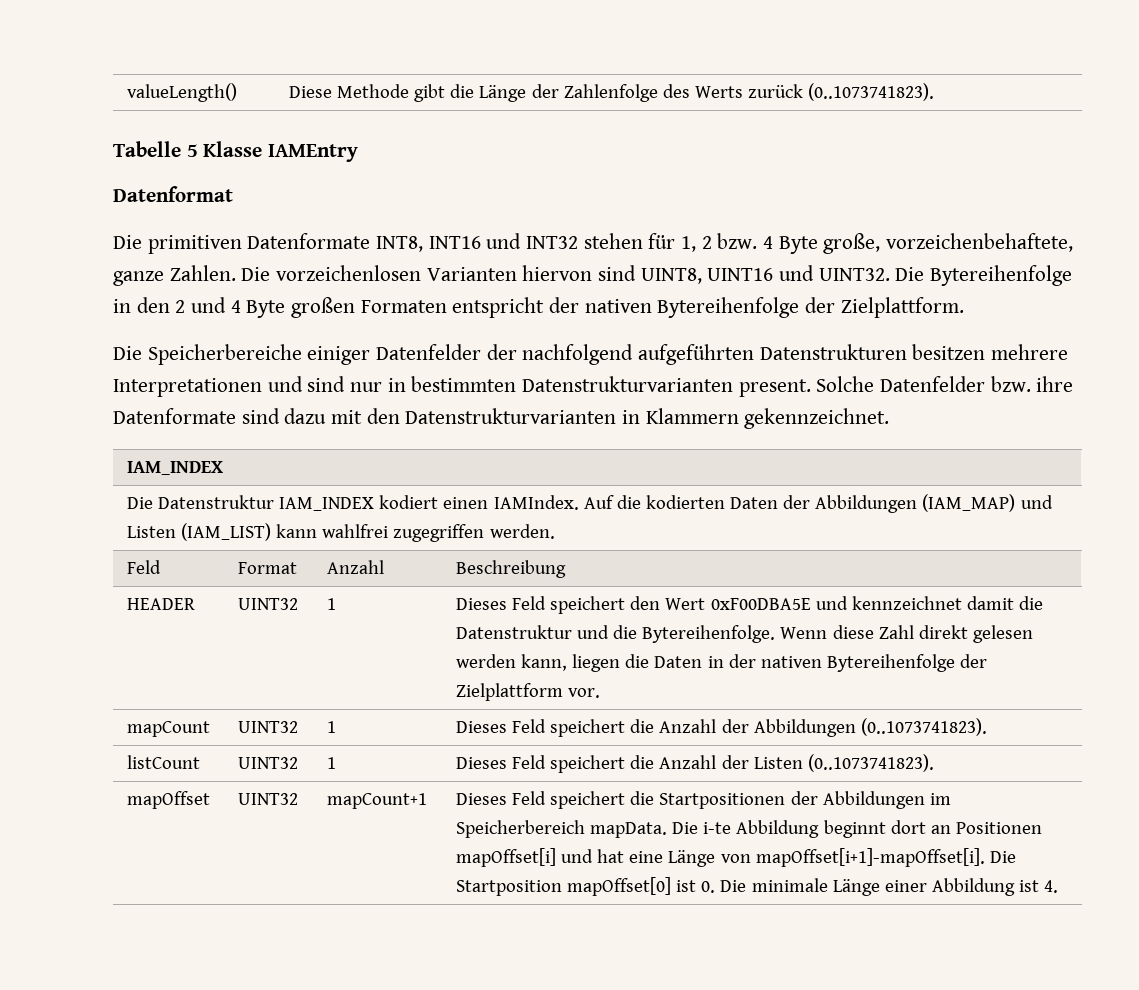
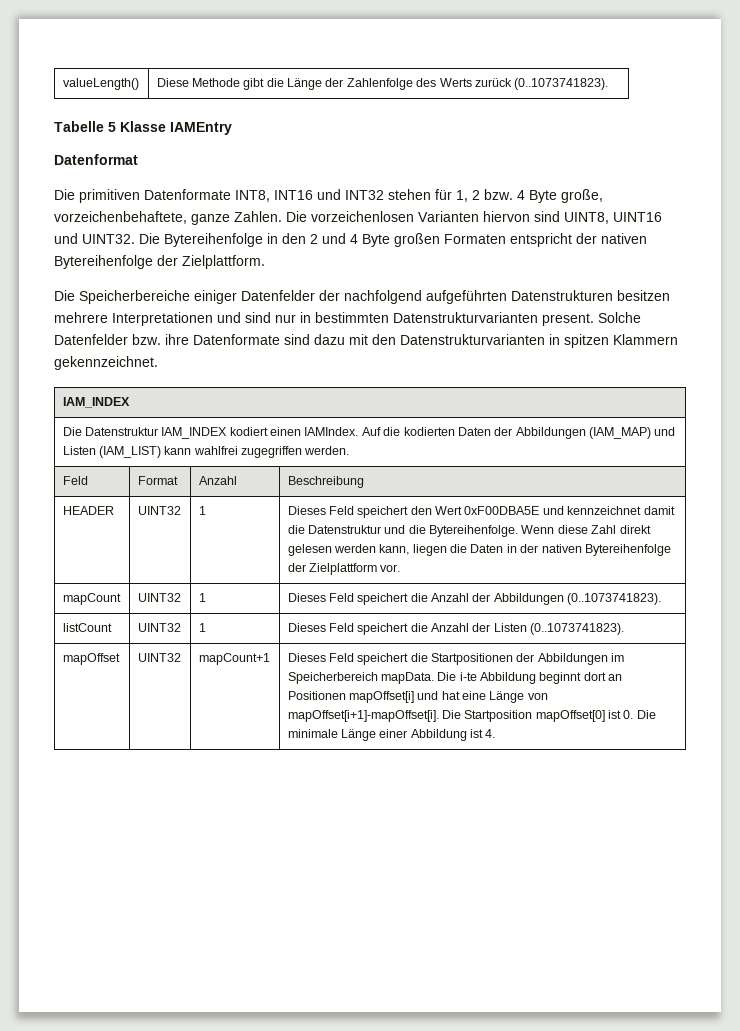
- Solche Datenfelder bzw. ihre Datenformate sind dazu mit den Datenstrukturvarianten in Klammern gekennzeichnet.
+ Solche Datenfelder bzw. ihre Datenformate sind dazu mit den Datenstrukturvarianten in spitzen Klammern gekennzeichnet.

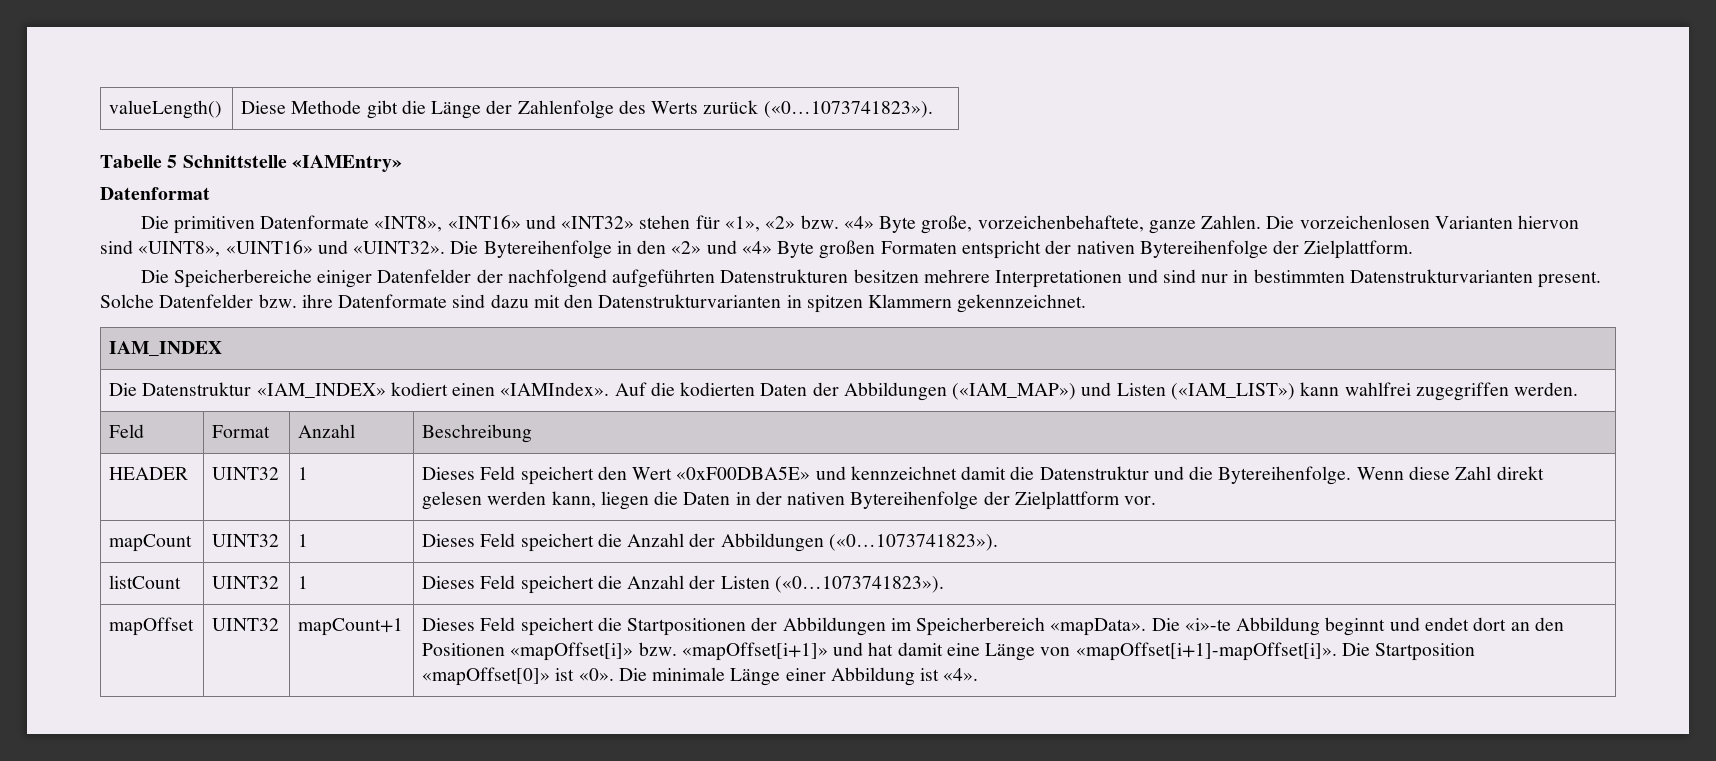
- valueLength() | Diese Methode gibt die Länge der Zahlenfolge des Werts zurück (0..1073741823).
+ valueLength() | Diese Methode gibt die Länge der Zahlenfolge des Werts zurück («0…1073741823»).
- Tabelle 5 Klasse IAMEntry
+ Tabelle 5 Schnittstelle «IAMEntry»
- Die primitiven Datenformate INT8, INT16 und INT32 stehen für 1, 2 bzw. 4 Byte große, vorzeichenbehaftete, ganze Zahlen.
+ Die primitiven Datenformate «INT8», «INT16» und «INT32» stehen für «1», «2» bzw. «4» Byte große, vorzeichenbehaftete, ganze Zahlen.
- Die vorzeichenlosen Varianten hiervon sind UINT8, UINT16 und UINT32.
+ Die vorzeichenlosen Varianten hiervon sind «UINT8», «UINT16» und «UINT32».
- Die Bytereihenfolge in den 2 und 4 Byte großen Formaten entspricht der nativen Bytereihenfolge der Zielplattform.
+ Die Bytereihenfolge in den «2» und «4» Byte großen Formaten entspricht der nativen Bytereihenfolge der Zielplattform.
- Die Datenstruktur IAM_INDEX kodiert einen IAMIndex. Auf die kodierten Daten der Abbildungen (IAM_MAP) und Listen (IAM_LIST) kann wahlfrei zugegriffen werden.
+ Die Datenstruktur «IAM_INDEX» kodiert einen «IAMIndex». Auf die kodierten Daten der Abbildungen («IAM_MAP») und Listen («IAM_LIST») kann wahlfrei zugegriffen werden.
- HEADER | UINT32 | 1 | Dieses Feld speichert den Wert 0xF00DBA5E und kennzeichnet damit die Datenstruktur und die Bytereihenfolge. Wenn diese Zahl direkt gelesen werden kann, liegen die Daten in der nativen Bytereihenfolge der Zielplattform vor.
+ HEADER | UINT32 | 1 | Dieses Feld speichert den Wert «0xF00DBA5E» und kennzeichnet damit die Datenstruktur und die Bytereihenfolge. Wenn diese Zahl direkt gelesen werden kann, liegen die Daten in der nativen Bytereihenfolge der Zielplattform vor.
- mapCount | UINT32 | 1 | Dieses Feld speichert die Anzahl der Abbildungen (0..1073741823).
+ mapCount | UINT32 | 1 | Dieses Feld speichert die Anzahl der Abbildungen («0…1073741823»).
- listCount | UINT32 | 1 | Dieses Feld speichert die Anzahl der Listen (0..1073741823).
+ listCount | UINT32 | 1 | Dieses Feld speichert die Anzahl der Listen («0…1073741823»).
- Dieses Feld speichert die Startpositionen der Abbildungen im Speicherbereich mapData. Die i-te Abbildung beginnt dort an Positionen mapOffset[i] und hat eine Länge von mapOffset[i+1]-mapOffset[i].
+ Dieses Feld speichert die Startpositionen der Abbildungen im Speicherbereich «mapData». Die «i»-te Abbildung beginnt und endet dort an den Positionen «mapOffset[i]» bzw. «mapOffset[i+1]» und hat damit eine Länge von «mapOffset[i+1]-mapOffset[i]».
- Die Startposition mapOffset[0] ist 0. Die minimale Länge einer Abbildung ist 4.
+ Die Startposition «mapOffset[0]» ist «0». Die minimale Länge einer Abbildung ist «4».

